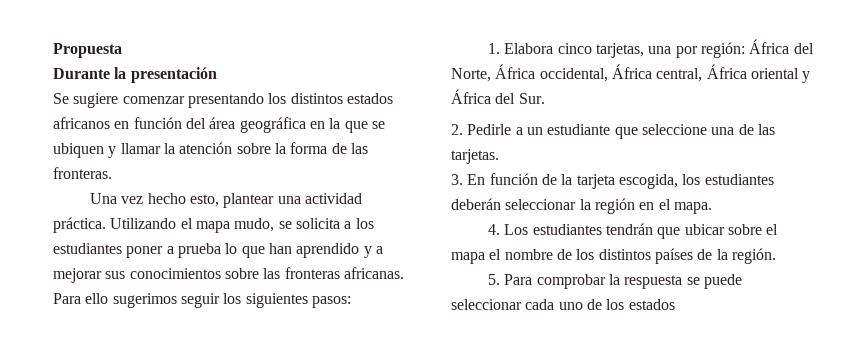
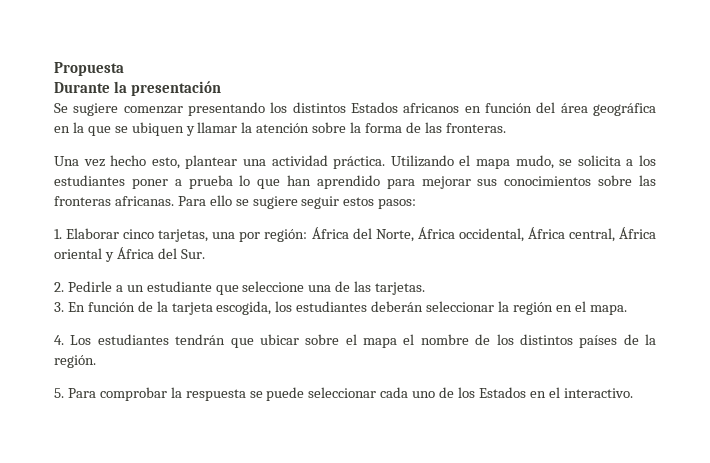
- Se sugiere comenzar presentando los distintos estados africanos en función del área geográfica en la que se ubiquen y llamar la atención sobre la forma de las fronteras.
+ Se sugiere comenzar presentando los distintos Estados africanos en función del área geográfica en la que se ubiquen y llamar la atención sobre la forma de las fronteras.
- Utilizando el mapa mudo, se solicita a los estudiantes poner a prueba lo que han aprendido y a mejorar sus conocimientos sobre las fronteras africanas.
+ Utilizando el mapa mudo, se solicita a los estudiantes poner a prueba lo que han aprendido para mejorar sus conocimientos sobre las fronteras africanas.
- Para ello sugerimos seguir los siguientes pasos:
+ Para ello se sugiere seguir estos pasos:
- 1. Elabora cinco tarjetas, una por región: África del Norte, África occidental, África central, África oriental y África del Sur.
+ 1. Elaborar cinco tarjetas, una por región: África del Norte, África occidental, África central, África oriental y África del Sur.
- 5. Para comprobar la respuesta se puede seleccionar cada uno de los estados
+ 5. Para comprobar la respuesta se puede seleccionar cada uno de los Estados en el interactivo.

